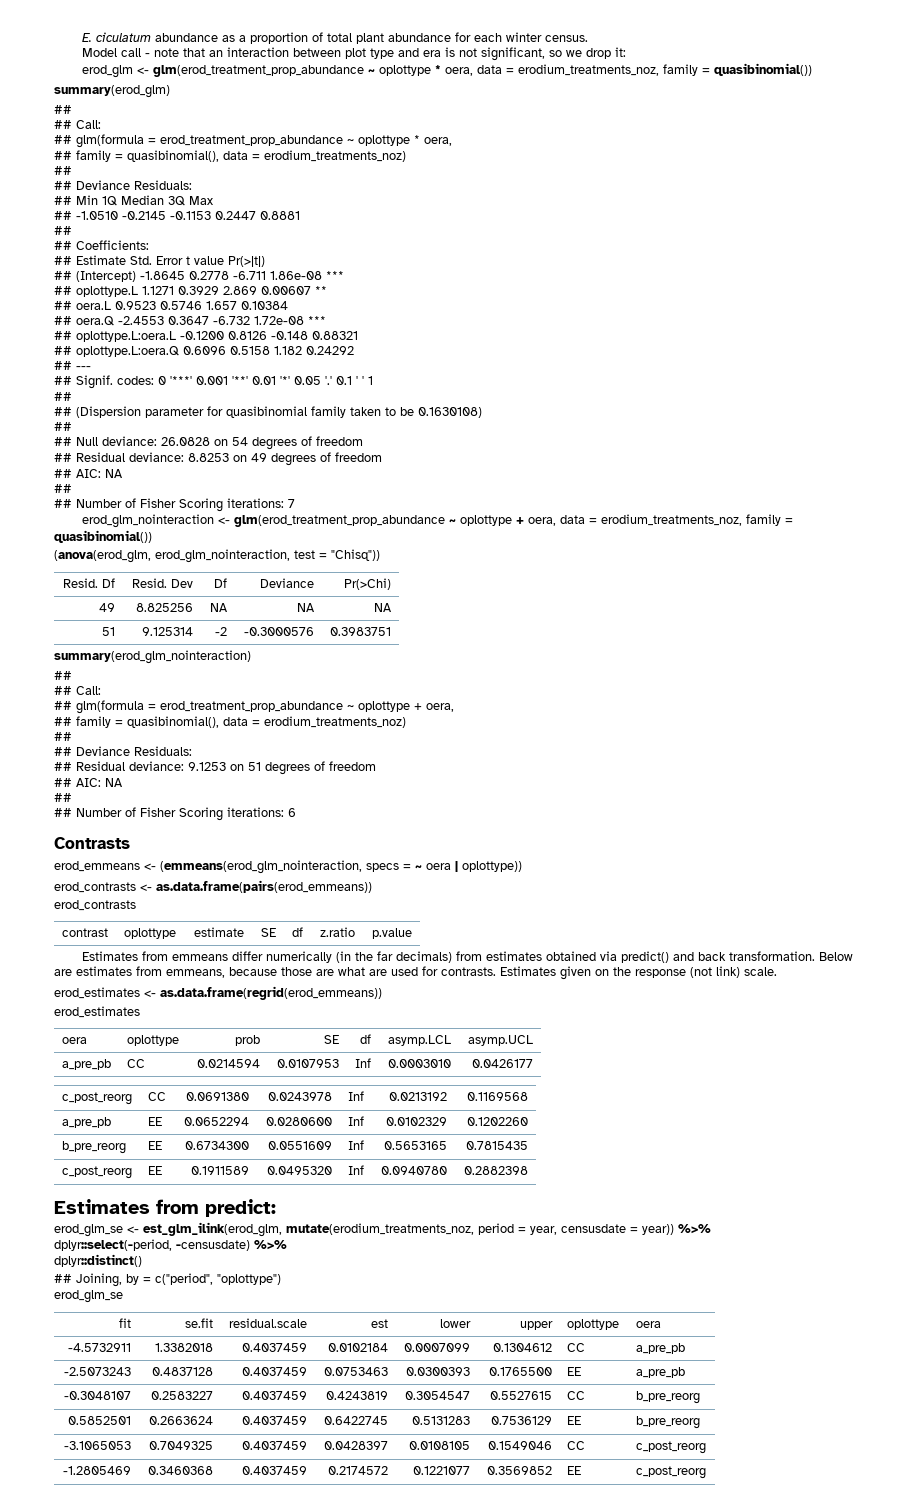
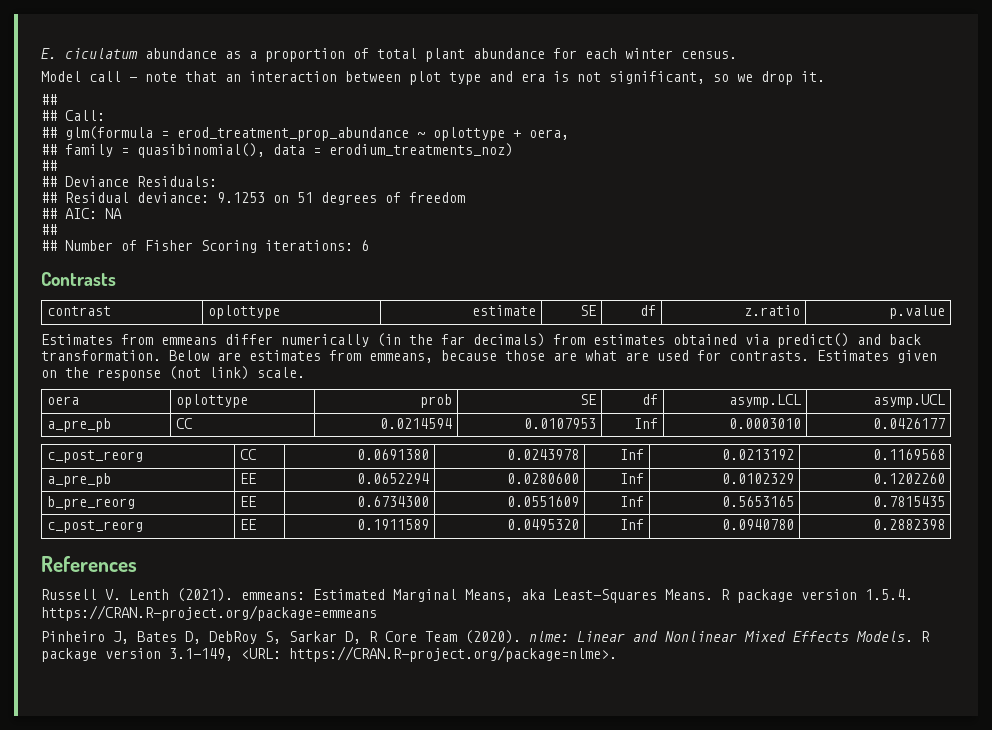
- Model call - note that an interaction between plot type and era is not significant, so we drop it:
- erod_glm <- glm(erod_treatment_prop_abundance ~ oplottype * oera, data = erodium_treatments_noz, family = quasibinomial())
- summary(erod_glm)
- ##
- ## Call:
- ## glm(formula = erod_treatment_prop_abundance ~ oplottype * oera,
- ## family = quasibinomial(), data = erodium_treatments_noz)
- ##
- ## Deviance Residuals:
- ## Min 1Q Median 3Q Max
- ## -1.0510 -0.2145 -0.1153 0.2447 0.8881
- ##
- ## Coefficients:
- ## Estimate Std. Error t value Pr(>|t|)
- ## (Intercept) -1.8645 0.2778 -6.711 1.86e-08 ***
- ## oplottype.L 1.1271 0.3929 2.869 0.00607 **
- ## oera.L 0.9523 0.5746 1.657 0.10384
- ## oera.Q -2.4553 0.3647 -6.732 1.72e-08 ***
- ## oplottype.L:oera.L -0.1200 0.8126 -0.148 0.88321
- ## oplottype.L:oera.Q 0.6096 0.5158 1.182 0.24292
- ## ---
- ## Signif. codes: 0 '***' 0.001 '**' 0.01 '*' 0.05 '.' 0.1 ' ' 1
- ##
- ## (Dispersion parameter for quasibinomial family taken to be 0.1630108)
- ##
- ## Null deviance: 26.0828 on 54 degrees of freedom
- ## Residual deviance: 8.8253 on 49 degrees of freedom
- ## AIC: NA
- ##
- ## Number of Fisher Scoring iterations: 7
- erod_glm_nointeraction <- glm(erod_treatment_prop_abundance ~ oplottype + oera, data = erodium_treatments_noz, family = quasibinomial())
- (anova(erod_glm, erod_glm_nointeraction, test = "Chisq"))
- Resid. Df | Resid. Dev | Df | Deviance | Pr(>Chi)
- 49 | 8.825256 | NA | NA | NA
- 51 | 9.125314 | -2 | -0.3000576 | 0.3983751
- summary(erod_glm_nointeraction)
+ Model call - note that an interaction between plot type and era is not significant, so we drop it.
- erod_emmeans <- (emmeans(erod_glm_nointeraction, specs = ~ oera | oplottype))
- erod_contrasts <- as.data.frame(pairs(erod_emmeans))
- erod_contrasts
- erod_estimates <- as.data.frame(regrid(erod_emmeans))
- erod_estimates
- Estimates from predict:
- erod_glm_se <- est_glm_ilink(erod_glm, mutate(erodium_treatments_noz, period = year, censusdate = year)) %>%
- dplyr::select(-period, -censusdate) %>%
- dplyr::distinct()
- ## Joining, by = c("period", "oplottype")
- erod_glm_se
- fit | se.fit | residual.scale | est | lower | upper | oplottype | oera
- -4.5732911 | 1.3382018 | 0.4037459 | 0.0102184 | 0.0007099 | 0.1304612 | CC | a_pre_pb
- -2.5073243 | 0.4837128 | 0.4037459 | 0.0753463 | 0.0300393 | 0.1765500 | EE | a_pre_pb
- -0.3048107 | 0.2583227 | 0.4037459 | 0.4243819 | 0.3054547 | 0.5527615 | CC | b_pre_reorg
- 0.5852501 | 0.2663624 | 0.4037459 | 0.6422745 | 0.5131283 | 0.7536129 | EE | b_pre_reorg
- -3.1065053 | 0.7049325 | 0.4037459 | 0.0428397 | 0.0108105 | 0.1549046 | CC | c_post_reorg
- -1.2805469 | 0.3460368 | 0.4037459 | 0.2174572 | 0.1221077 | 0.3569852 | EE | c_post_reorg
+ References
+ Russell V. Lenth (2021). emmeans: Estimated Marginal Means, aka Least-Squares Means. R package version 1.5.4. https://CRAN.R-project.org/package=emmeans
+ Pinheiro J, Bates D, DebRoy S, Sarkar D, R Core Team (2020). nlme: Linear and Nonlinear Mixed Effects Models. R package version 3.1-149, <URL: https://CRAN.R-project.org/package=nlme>.

